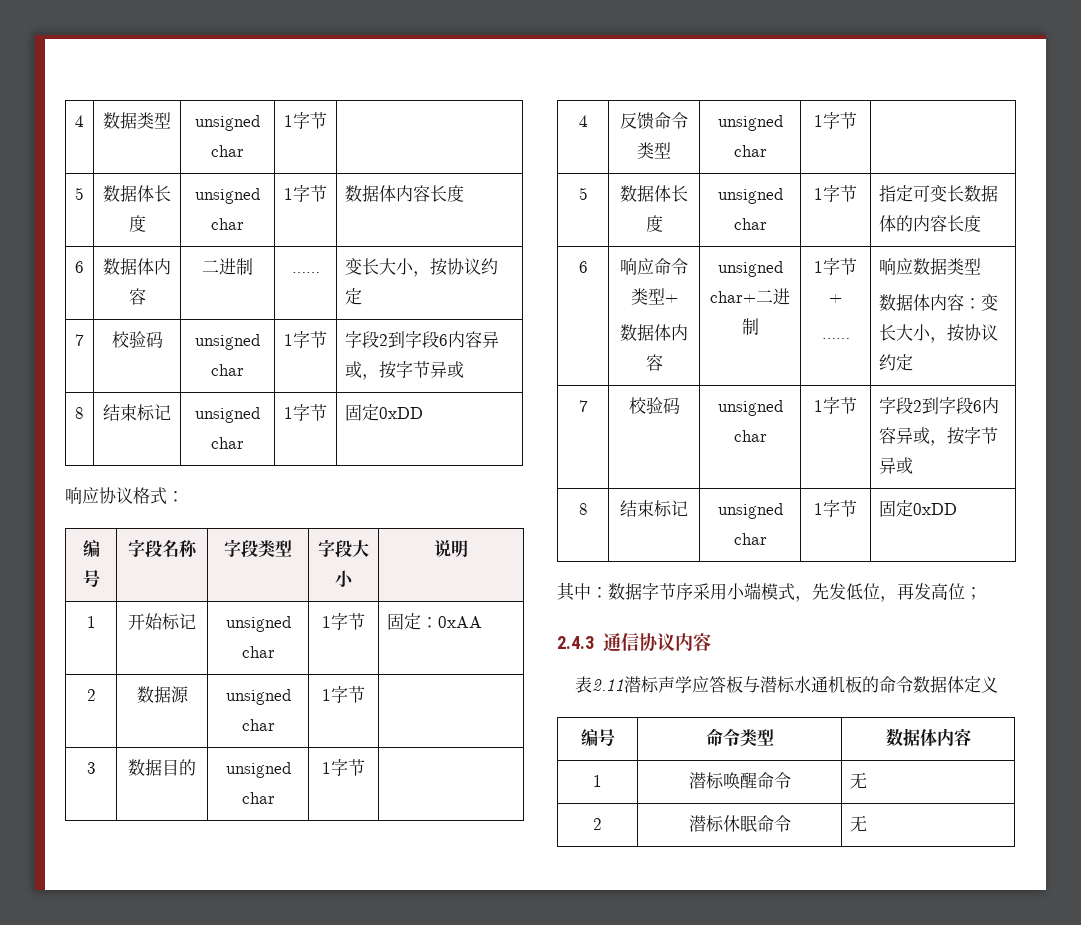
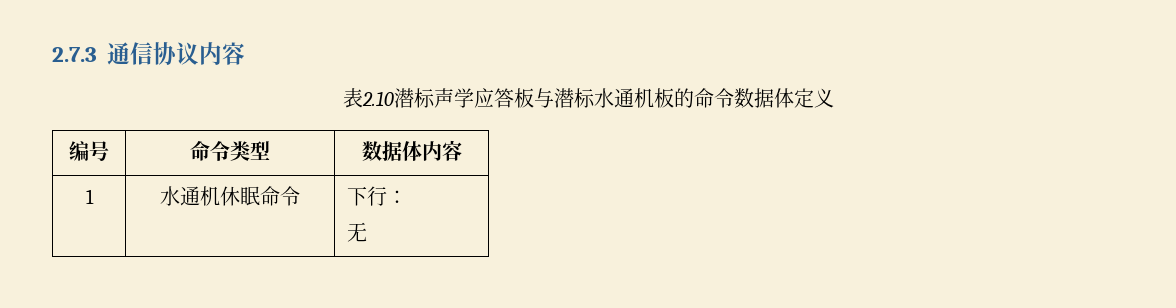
- 4 | 数据类型 | unsigned char | 1字节 |
- 5 | 数据体长度 | unsigned char | 1字节 | 数据体内容长度
- 6 | 数据体内容 | 二进制 | …… | 变长大小，按协议约定
- 7 | 校验码 | unsigned char | 1字节 | 字段2到字段6内容异或，按字节异或
- 8 | 结束标记 | unsigned char | 1字节 | 固定0xDD
- 响应协议格式：
- 编号 | 字段名称 | 字段类型 | 字段大小 | 说明
- 1 | 开始标记 | unsigned char | 1字节 | 固定：0xAA
- 2 | 数据源 | unsigned char | 1字节 |
- 3 | 数据目的 | unsigned char | 1字节 |
- 4 | 反馈命令类型 | unsigned char | 1字节 |
- 5 | 数据体长度 | unsigned char | 1字节 | 指定可变长数据体的内容长度
- 6 | 响应命令类型+
- 数据体内容 | unsigned char+二进制 | 1字节+
- …… | 响应数据类型
- 数据体内容：变长大小，按协议约定
- 7 | 校验码 | unsigned char | 1字节 | 字段2到字段6内容异或，按字节异或
- 8 | 结束标记 | unsigned char | 1字节 | 固定0xDD
- 其中：数据字节序采用小端模式，先发低位，再发高位；
- 2.4.3通信协议内容
+ 2.7.3通信协议内容
- 表2.11潜标声学应答板与潜标水通机板的命令数据体定义
+ 表2.10潜标声学应答板与潜标水通机板的命令数据体定义
- 1 | 潜标唤醒命令 | 无
- 2 | 潜标休眠命令 | 无
+ 1 | 水通机休眠命令 | 下行：
+ 无

